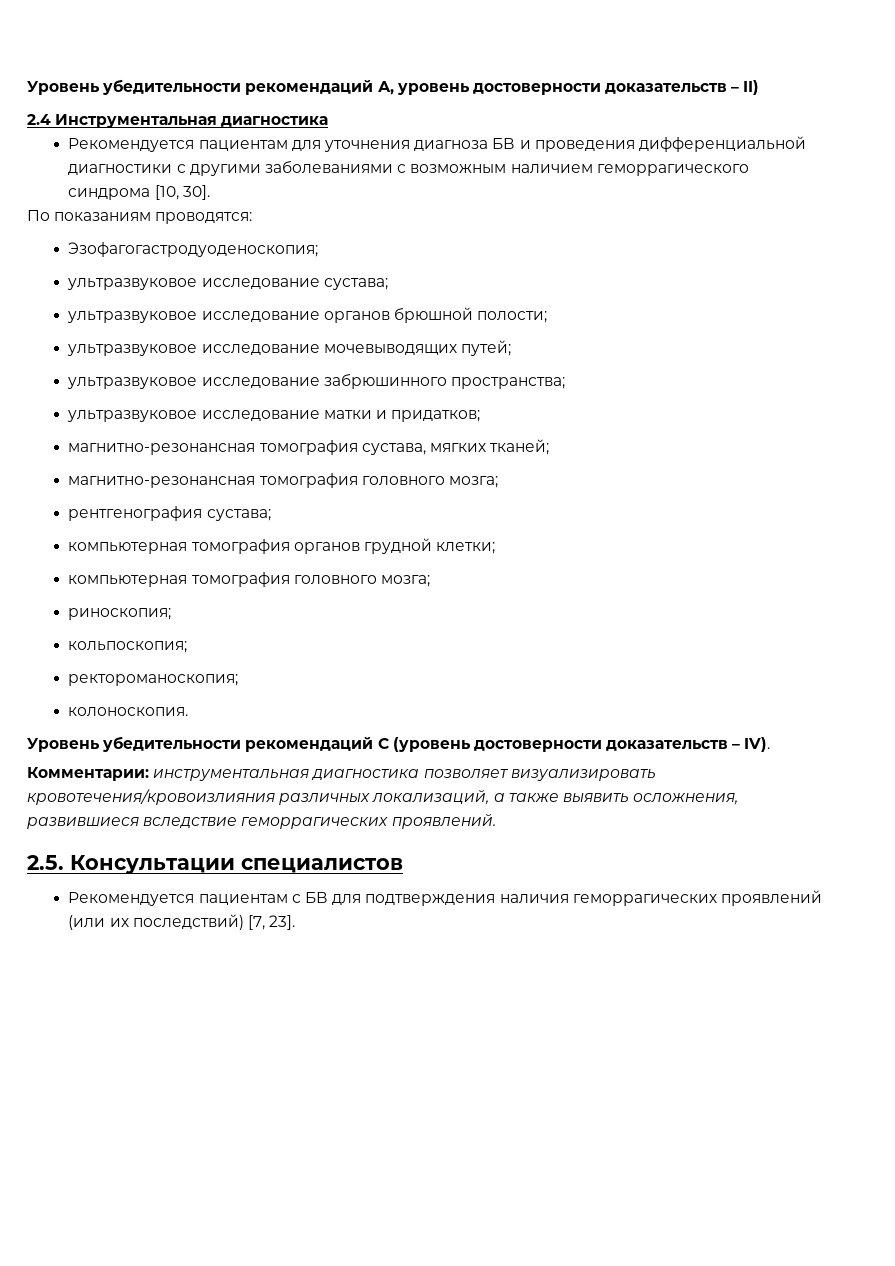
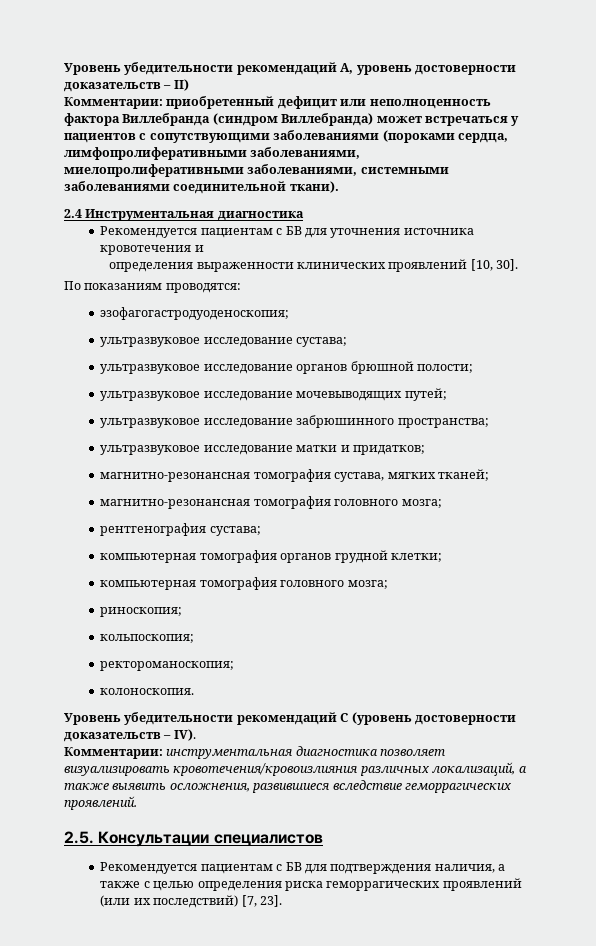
+ Комментарии: приобретенный дефицит или неполноценность фактора Виллебранда (синдром Виллебранда) может встречаться у пациентов с сопутствующими заболеваниями (пороками сердца, лимфопролиферативными заболеваниями, миелопролиферативными заболеваниями, системными заболеваниями соединительной ткани).
- Рекомендуется пациентам для уточнения диагноза БВ и проведения дифференциальной диагностики с другими заболеваниями с возможным наличием геморрагического синдрома [10, 30].
+ Рекомендуется пациентам с БВ для уточнения источника кровотечения и
+ определения выраженности клинических проявлений [10, 30].
- Эзофагогастродуоденоскопия;
+ эзофагогастродуоденоскопия;
- Рекомендуется пациентам с БВ для подтверждения наличия геморрагических проявлений (или их последствий) [7, 23].
+ Рекомендуется пациентам с БВ для подтверждения наличия, а также с целью определения риска геморрагических проявлений (или их последствий) [7, 23].

